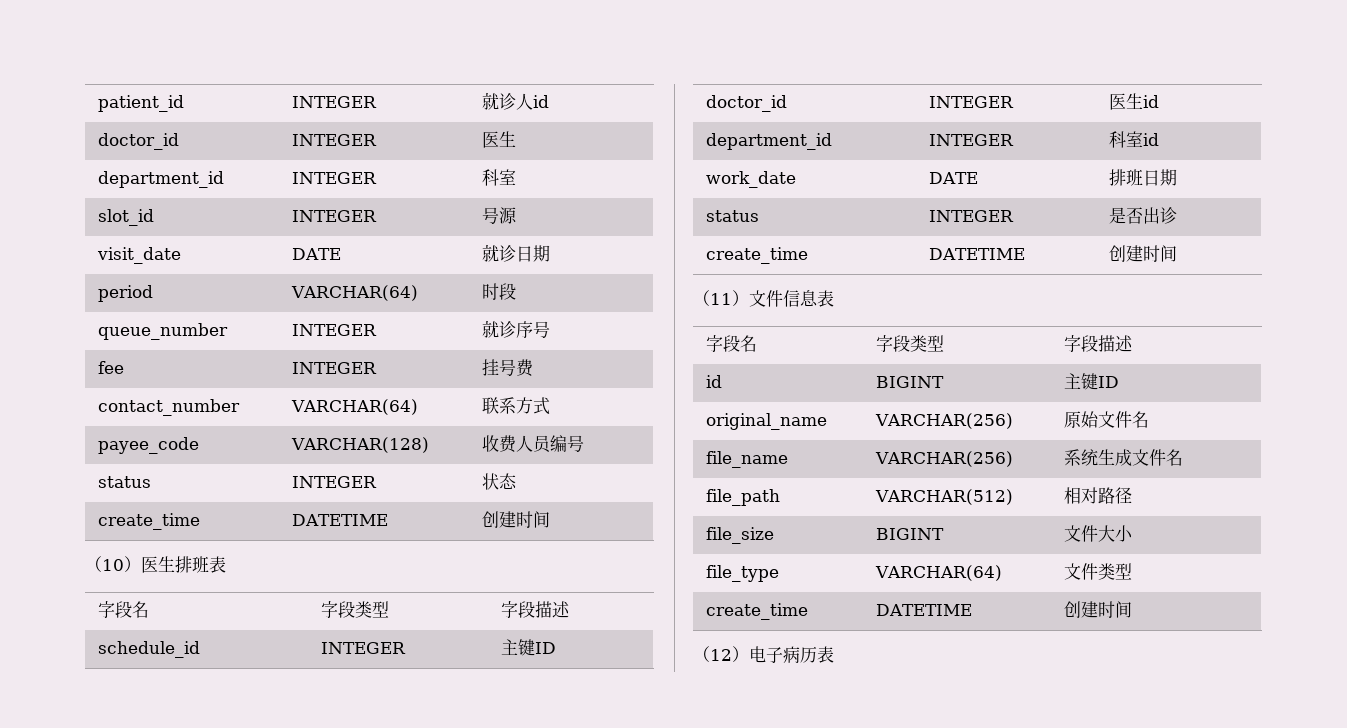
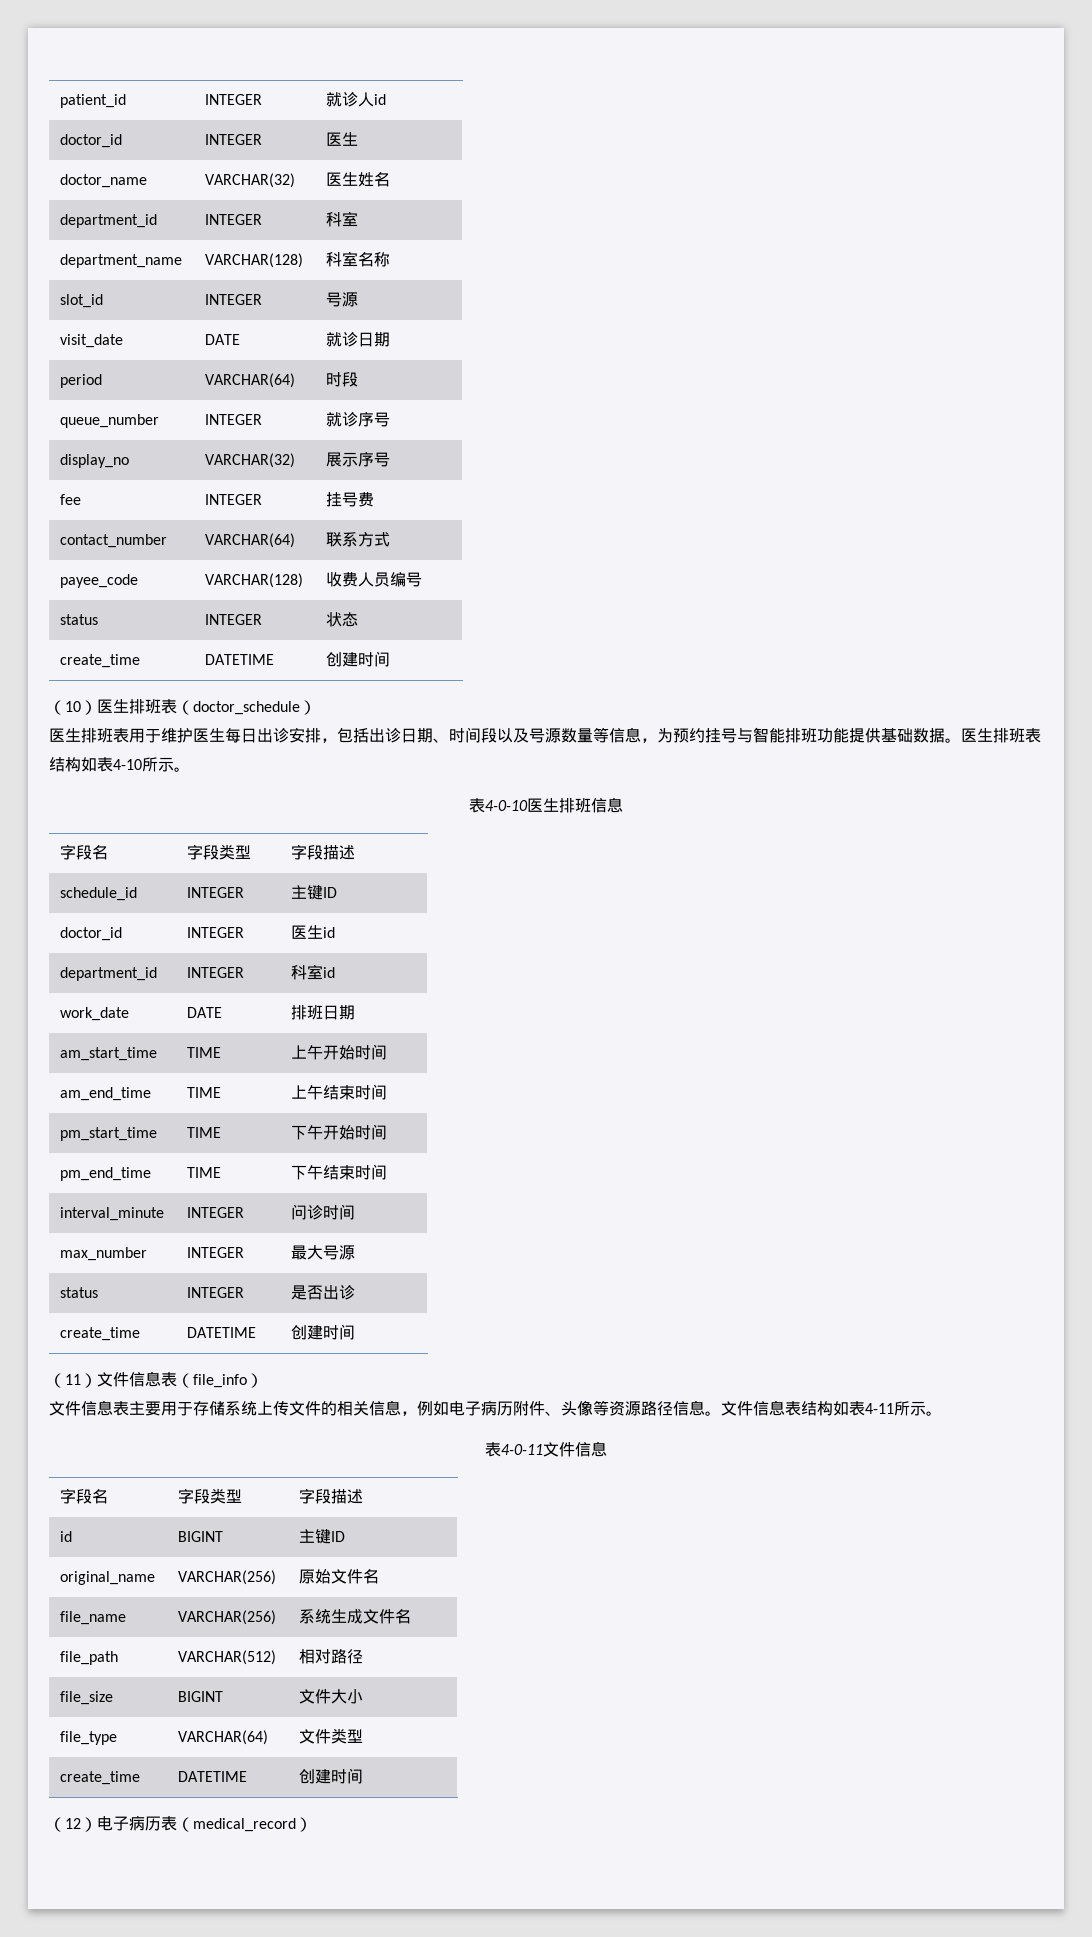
  patient_id | INTEGER | 就诊人id
  doctor_id | INTEGER | 医生
+ doctor_name | VARCHAR(32) | 医生姓名
  department_id | INTEGER | 科室
+ department_name | VARCHAR(128) | 科室名称
+ display_no | VARCHAR(32) | 展示序号
- （10）医生排班表
+ （10）医生排班表（doctor_schedule）
+ 医生排班表用于维护医生每日出诊安排，包括出诊日期、时间段以及号源数量等信息，为预约挂号与智能排班功能提供基础数据。医生排班表结构如表4-10所示。
+ 表4-0-10医生排班信息
+ am_start_time | TIME | 上午开始时间
+ am_end_time | TIME | 上午结束时间
+ pm_start_time | TIME | 下午开始时间
+ pm_end_time | TIME | 下午结束时间
+ interval_minute | INTEGER | 问诊时间
+ max_number | INTEGER | 最大号源
- （11）文件信息表
+ （11）文件信息表（file_info）
+ 文件信息表主要用于存储系统上传文件的相关信息，例如电子病历附件、头像等资源路径信息。文件信息表结构如表4-11所示。
+ 表4-0-11文件信息
- （12）电子病历表
+ （12）电子病历表（medical_record）

